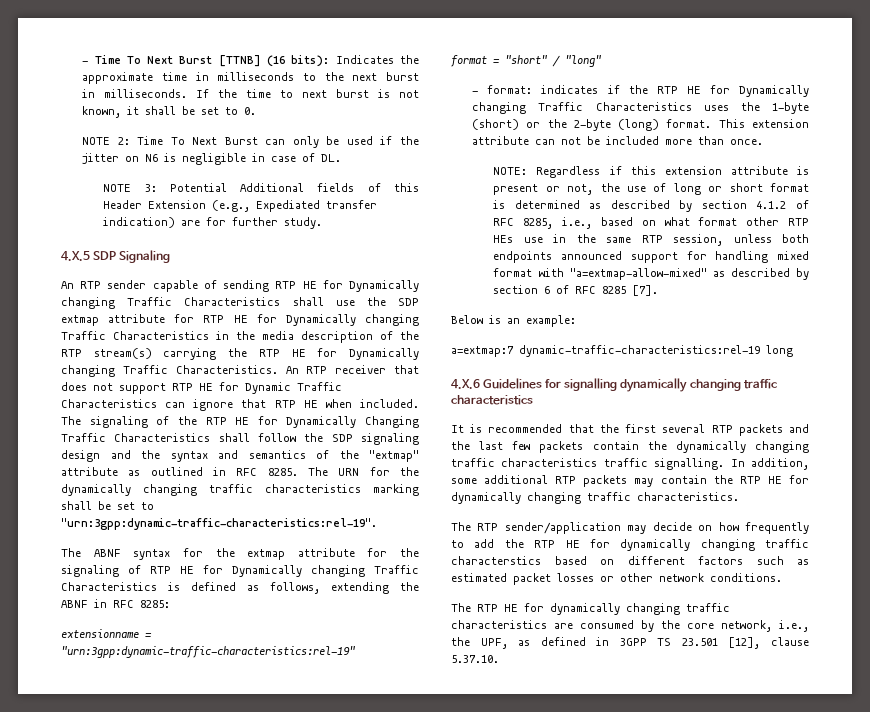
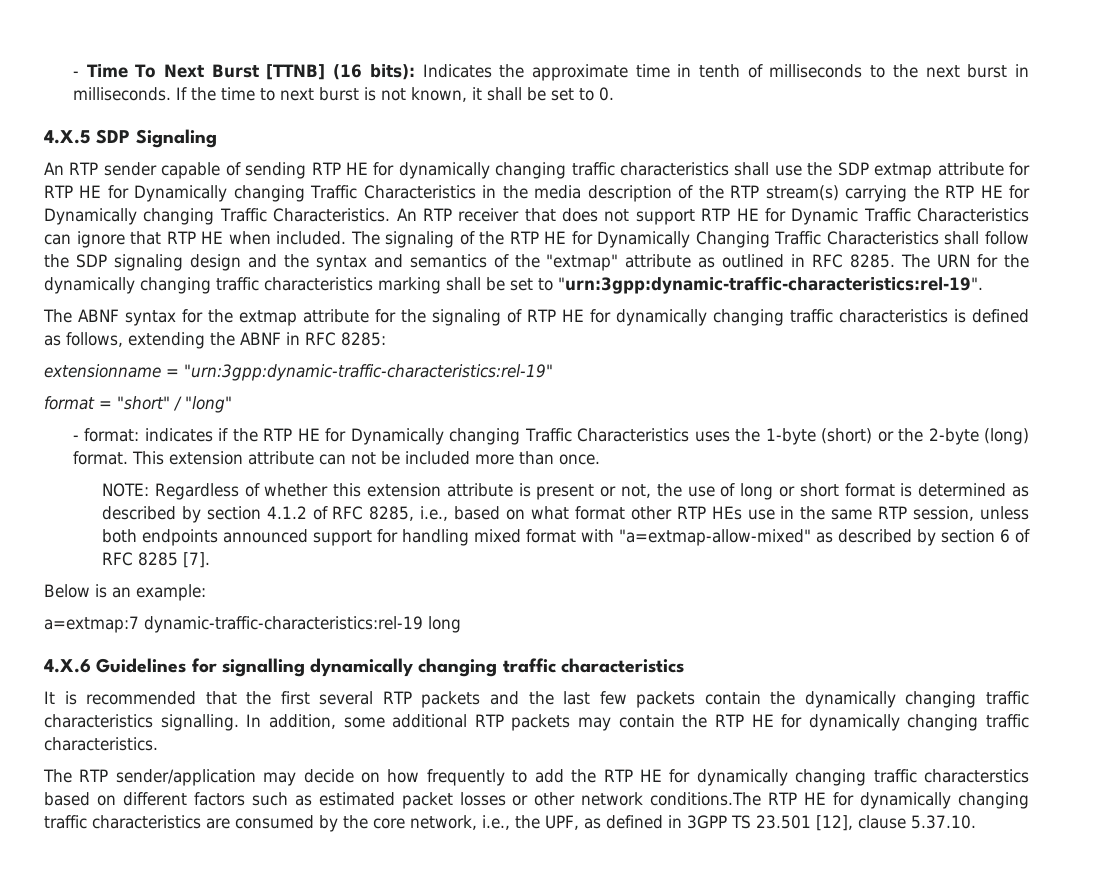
- - Time To Next Burst [TTNB] (16 bits): Indicates the approximate time in milliseconds to the next burst in milliseconds.
+ - Time To Next Burst [TTNB] (16 bits): Indicates the approximate time in tenth of milliseconds to the next burst in milliseconds.
- NOTE 2: Time To Next Burst can only be used if the jitter on N6 is negligible in case of DL.
- NOTE 3: Potential Additional fields of this Header Extension (e.g., Expediated transfer indication) are for further study.
- An RTP sender capable of sending RTP HE for Dynamically changing Traffic Characteristics shall use the SDP extmap attribute for RTP HE for Dynamically changing Traffic Characteristics in the media description of the RTP stream(s) carrying the RTP HE for Dynamically changing Traffic Characteristics.
+ An RTP sender capable of sending RTP HE for dynamically changing traffic characteristics shall use the SDP extmap attribute for RTP HE for Dynamically changing Traffic Characteristics in the media description of the RTP stream(s) carrying the RTP HE for Dynamically changing Traffic Characteristics.
- The ABNF syntax for the extmap attribute for the signaling of RTP HE for Dynamically changing Traffic Characteristics is defined as follows, extending the ABNF in RFC 8285:
+ The ABNF syntax for the extmap attribute for the signaling of RTP HE for dynamically changing traffic characteristics is defined as follows, extending the ABNF in RFC 8285:
- NOTE: Regardless if this extension attribute is present or not, the use of long or short format is determined as described by section 4.1.2 of RFC 8285, i.e., based on what format other RTP HEs use in the same RTP session, unless both endpoints announced support for handling mixed format with "a=extmap-allow-mixed" as described by section 6 of RFC 8285 [7].
+ NOTE: Regardless of whether this extension attribute is present or not, the use of long or short format is determined as described by section 4.1.2 of RFC 8285, i.e., based on what format other RTP HEs use in the same RTP session, unless both endpoints announced support for handling mixed format with "a=extmap-allow-mixed" as described by section 6 of RFC 8285 [7].
- It is recommended that the first several RTP packets and the last few packets contain the dynamically changing traffic characteristics traffic signalling.
+ It is recommended that the first several RTP packets and the last few packets contain the dynamically changing traffic characteristics signalling.
- The RTP sender/application may decide on how frequently to add the RTP HE for dynamically changing traffic characterstics based on different factors such as estimated packet losses or other network conditions.
- The RTP HE for dynamically changing traffic characteristics are consumed by the core network, i.e., the UPF, as defined in 3GPP TS 23.501 [12], clause 5.37.10.
+ The RTP sender/application may decide on how frequently to add the RTP HE for dynamically changing traffic characterstics based on different factors such as estimated packet losses or other network conditions.The RTP HE for dynamically changing traffic characteristics are consumed by the core network, i.e., the UPF, as defined in 3GPP TS 23.501 [12], clause 5.37.10.

